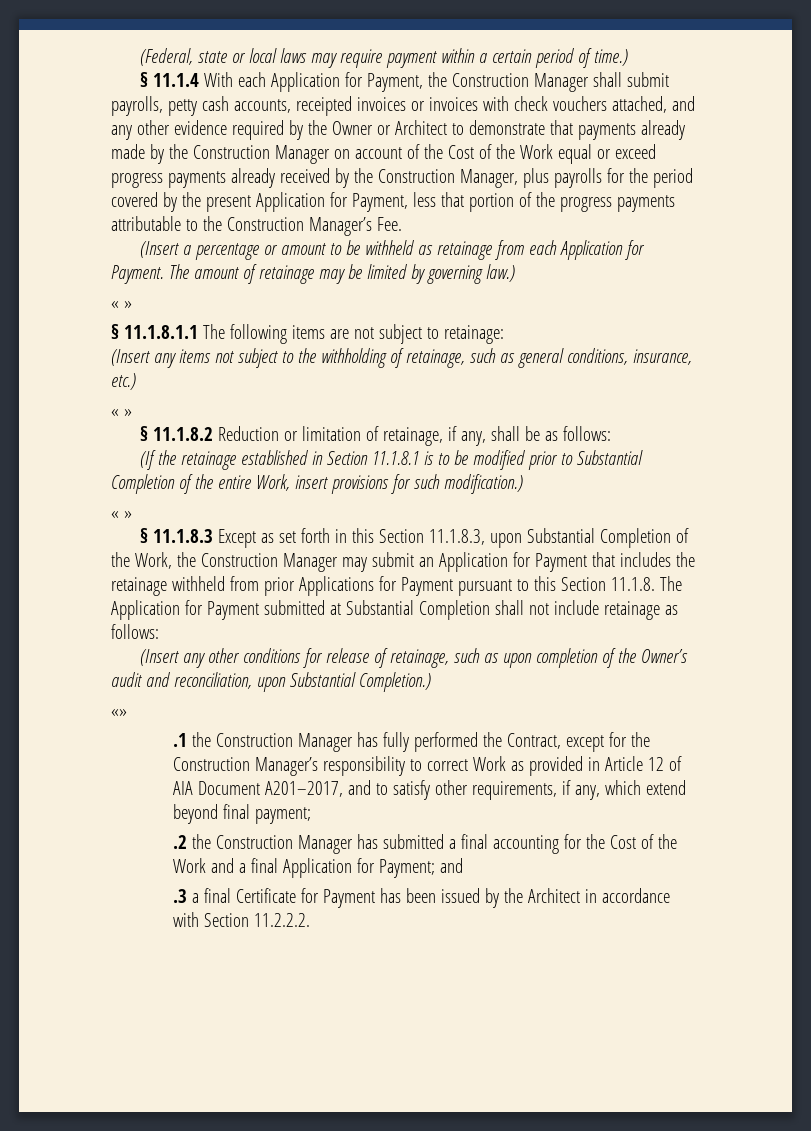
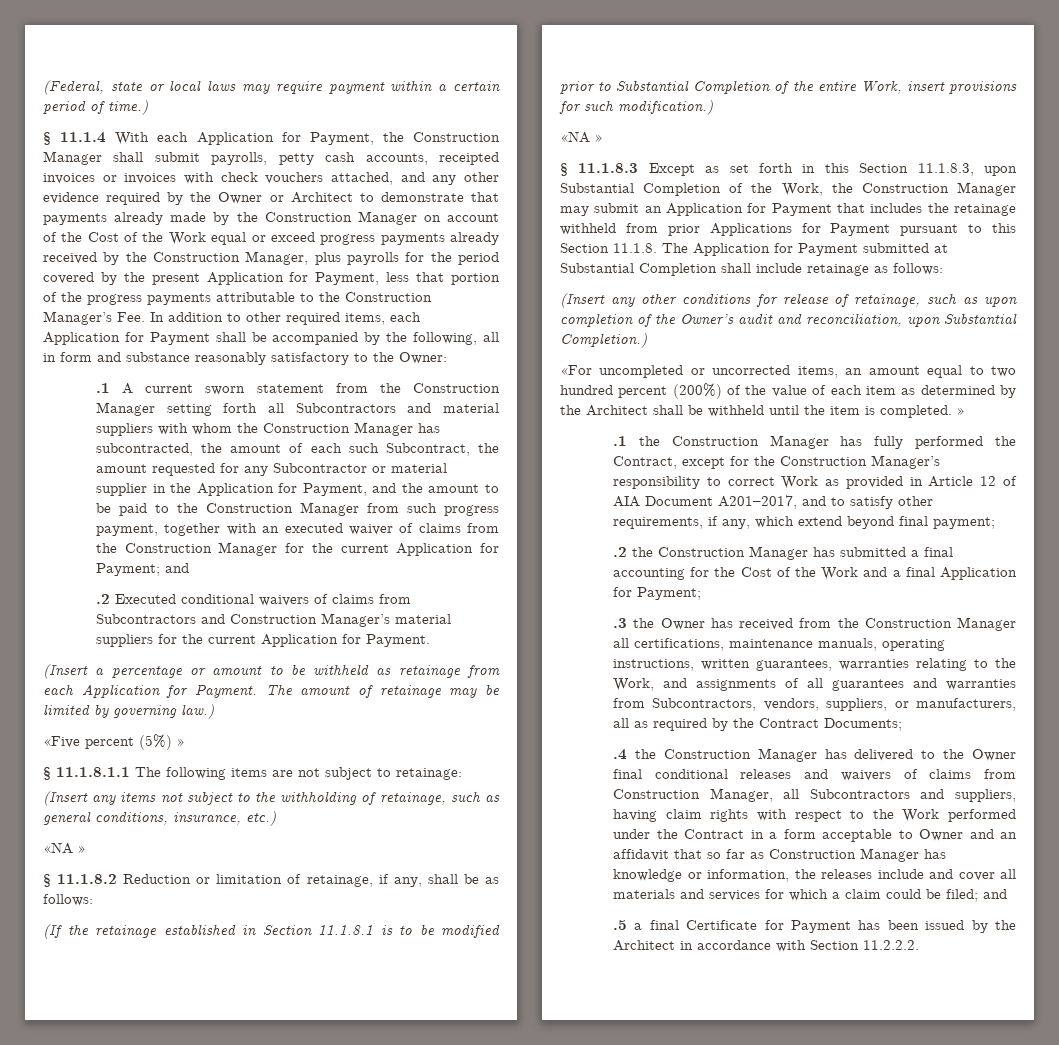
- § 11.1.4 With each Application for Payment, the Construction Manager shall submit payrolls, petty cash accounts, receipted invoices or invoices with check vouchers attached, and any other evidence required by the Owner or Architect to demonstrate that payments already made by the Construction Manager on account of the Cost of the Work equal or exceed progress payments already received by the Construction Manager, plus payrolls for the period covered by the present Application for Payment, less that portion of the progress payments attributable to the Construction Manager’s Fee.
+ § 11.1.4 With each Application for Payment, the Construction Manager shall submit payrolls, petty cash accounts, receipted invoices or invoices with check vouchers attached, and any other evidence required by the Owner or Architect to demonstrate that payments already made by the Construction Manager on account of the Cost of the Work equal or exceed progress payments already received by the Construction Manager, plus payrolls for the period covered by the present Application for Payment, less that portion of the progress payments attributable to the Construction Manager’s Fee. In addition to other required items, each Application for Payment shall be accompanied by the following, all in form and substance reasonably satisfactory to the Owner:
+ .1 A current sworn statement from the Construction Manager setting forth all Subcontractors and material suppliers with whom the Construction Manager has subcontracted, the amount of each such Subcontract, the amount requested for any Subcontractor or material supplier in the Application for Payment, and the amount to be paid to the Construction Manager from such progress payment, together with an executed waiver of claims from the Construction Manager for the current Application for Payment; and
+ .2 Executed conditional waivers of claims from Subcontractors and Construction Manager’s material suppliers for the current Application for Payment.
  The amount of retainage may be limited by governing law.)
- « »
+ «Five percent (5%) »
  (Insert any items not subject to the withholding of retainage, such as general conditions, insurance, etc.)
- « »
+ «NA »
  (If the retainage established in Section 11.1.8.1 is to be modified prior to Substantial Completion of the entire Work, insert provisions for such modification.)
- « »
+ «NA »
- § 11.1.8.3 Except as set forth in this Section 11.1.8.3, upon Substantial Completion of the Work, the Construction Manager may submit an Application for Payment that includes the retainage withheld from prior Applications for Payment pursuant to this Section 11.1.8. The Application for Payment submitted at Substantial Completion shall not include retainage as follows:
+ § 11.1.8.3 Except as set forth in this Section 11.1.8.3, upon Substantial Completion of the Work, the Construction Manager may submit an Application for Payment that includes the retainage withheld from prior Applications for Payment pursuant to this Section 11.1.8. The Application for Payment submitted at Substantial Completion shall include retainage as follows:
- «»
+ «For uncompleted or uncorrected items, an amount equal to two hundred percent (200%) of the value of each item as determined by the Architect shall be withheld until the item is completed. »
- .2 the Construction Manager has submitted a final accounting for the Cost of the Work and a final Application for Payment; and
- .3 a final Certificate for Payment has been issued by the Architect in accordance with Section 11.2.2.2.
+ .2 the Construction Manager has submitted a final accounting for the Cost of the Work and a final Application for Payment;
+ .3 the Owner has received from the Construction Manager all certifications, maintenance manuals, operating instructions, written guarantees, warranties relating to the Work, and assignments of all guarantees and warranties from Subcontractors, vendors, suppliers, or manufacturers, all as required by the Contract Documents;
+ .4 the Construction Manager has delivered to the Owner final conditional releases and waivers of claims from Construction Manager, all Subcontractors and suppliers, having claim rights with respect to the Work performed under the Contract in a form acceptable to Owner and an affidavit that so far as Construction Manager has knowledge or information, the releases include and cover all materials and services for which a claim could be filed; and
+ .5 a final Certificate for Payment has been issued by the Architect in accordance with Section 11.2.2.2.

